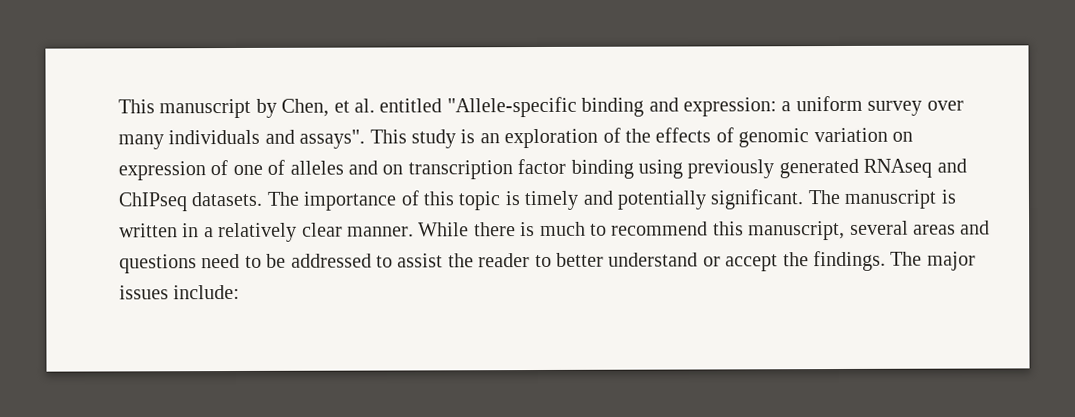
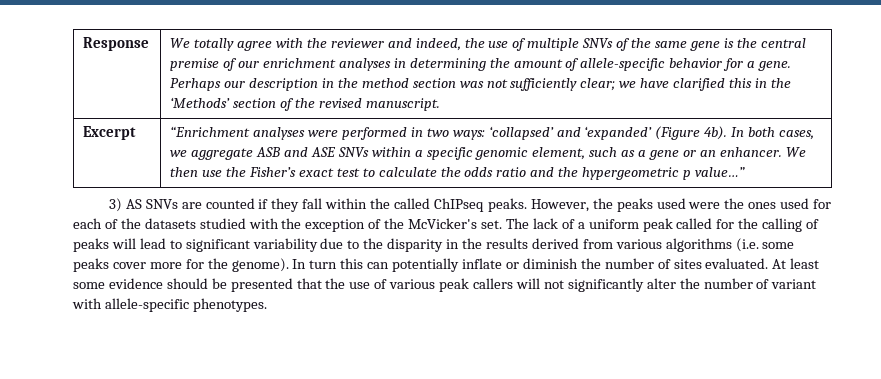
- This manuscript by Chen, et al. entitled "Allele-specific binding and expression: a uniform survey over many individuals and assays". This study is an exploration of the effects of genomic variation on expression of one of alleles and on transcription factor binding using previously generated RNAseq and ChIPseq datasets. The importance of this topic is timely and potentially significant. The manuscript is written in a relatively clear manner. While there is much to recommend this manuscript, several areas and questions need to be addressed to assist the reader to better understand or accept the findings. The major issues include:
+ Response | We totally agree with the reviewer and indeed, the use of multiple SNVs of the same gene is the central premise of our enrichment analyses in determining the amount of allele-specific behavior for a gene. Perhaps our description in the method section was not sufficiently clear; we have clarified this in the ‘Methods’ section of the revised manuscript.
+ Excerpt | “Enrichment analyses were performed in two ways: ‘collapsed’ and ‘expanded’ (Figure 4b). In both cases, we aggregate ASB and ASE SNVs within a specific genomic element, such as a gene or an enhancer. We then use the Fisher’s exact test to calculate the odds ratio and the hypergeometric p value…”
+ 3) AS SNVs are counted if they fall within the called ChIPseq peaks. However, the peaks used were the ones used for each of the datasets studied with the exception of the McVicker's set. The lack of a uniform peak called for the calling of peaks will lead to significant variability due to the disparity in the results derived from various algorithms (i.e. some peaks cover more for the genome). In turn this can potentially inflate or diminish the number of sites evaluated. At least some evidence should be presented that the use of various peak callers will not significantly alter the number of variant with allele-specific phenotypes.

